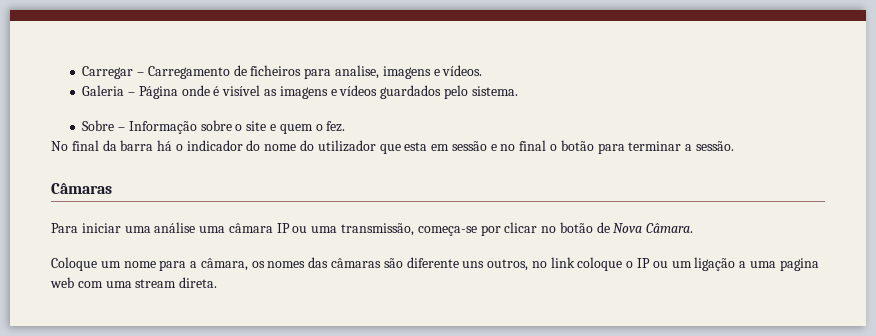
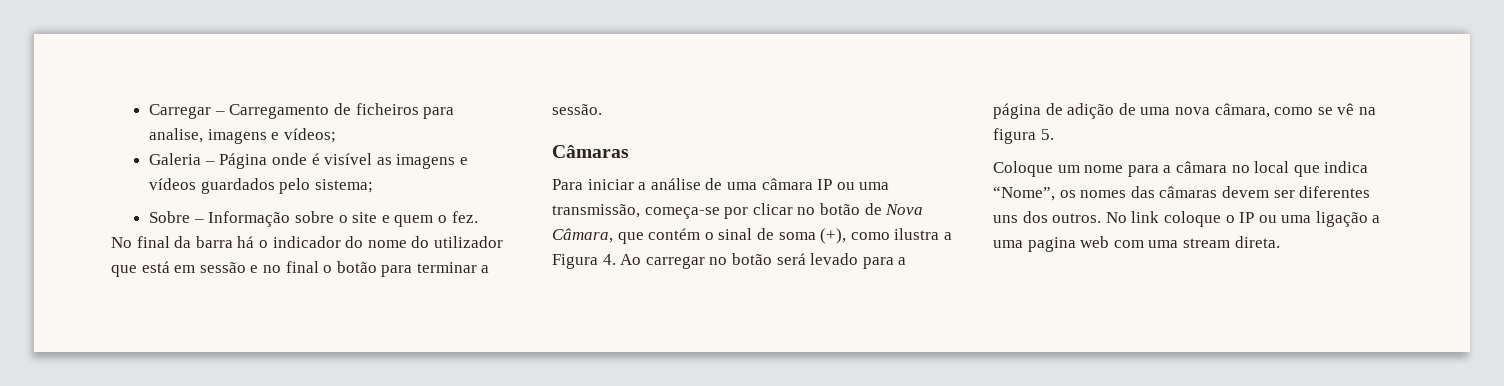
- Carregar – Carregamento de ficheiros para analise, imagens e vídeos.
+ Carregar – Carregamento de ficheiros para analise, imagens e vídeos;
- Galeria – Página onde é visível as imagens e vídeos guardados pelo sistema.
+ Galeria – Página onde é visível as imagens e vídeos guardados pelo sistema;
- No final da barra há o indicador do nome do utilizador que esta em sessão e no final o botão para terminar a sessão.
+ No final da barra há o indicador do nome do utilizador que está em sessão e no final o botão para terminar a sessão.
- Para iniciar uma análise uma câmara IP ou uma transmissão, começa-se por clicar no botão de Nova Câmara.
+ Para iniciar a análise de uma câmara IP ou uma transmissão, começa-se por clicar no botão de Nova Câmara, que contém o sinal de soma (+), como ilustra a Figura 4. Ao carregar no botão será levado para a página de adição de uma nova câmara, como se vê na figura 5.
- Coloque um nome para a câmara, os nomes das câmaras são diferente uns outros, no link coloque o IP ou um ligação a uma pagina web com uma stream direta.
+ Coloque um nome para a câmara no local que indica “Nome”, os nomes das câmaras devem ser diferentes uns dos outros. No link coloque o IP ou uma ligação a uma pagina web com uma stream direta.

